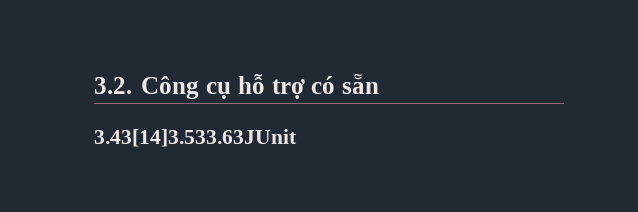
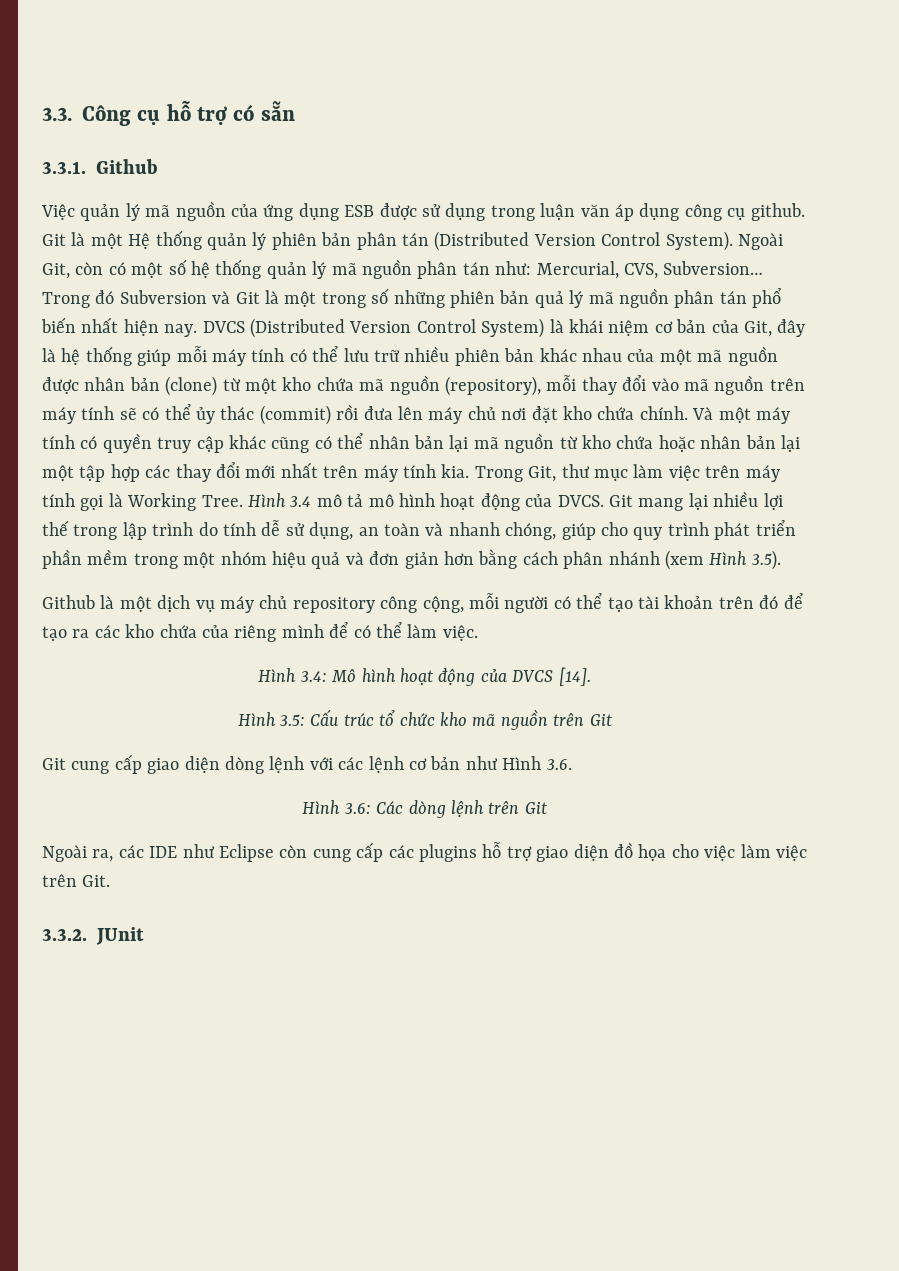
- 3.2. Công cụ hỗ trợ có sẵn
+ 3.3. Công cụ hỗ trợ có sẵn
- 3.43[14]3.533.63JUnit
+ 3.3.1. Github
+ Việc quản lý mã nguồn của ứng dụng ESB được sử dụng trong luận văn áp dụng công cụ github. Git là một Hệ thống quản lý phiên bản phân tán (Distributed Version Control System). Ngoài Git, còn có một số hệ thống quản lý mã nguồn phân tán như: Mercurial, CVS, Subversion… Trong đó Subversion và Git là một trong số những phiên bản quả lý mã nguồn phân tán phổ biến nhất hiện nay. DVCS (Distributed Version Control System) là khái niệm cơ bản của Git, đây là hệ thống giúp mỗi máy tính có thể lưu trữ nhiều phiên bản khác nhau của một mã nguồn được nhân bản (clone) từ một kho chứa mã nguồn (repository), mỗi thay đổi vào mã nguồn trên máy tính sẽ có thể ủy thác (commit) rồi đưa lên máy chủ nơi đặt kho chứa chính. Và một máy tính có quyền truy cập khác cũng có thể nhân bản lại mã nguồn từ kho chứa hoặc nhân bản lại một tập hợp các thay đổi mới nhất trên máy tính kia. Trong Git, thư mục làm việc trên máy tính gọi là Working Tree. Hình 3.4 mô tả mô hình hoạt động của DVCS. Git mang lại nhiều lợi thế trong lập trình do tính dễ sử dụng, an toàn và nhanh chóng, giúp cho quy trình phát triển phần mềm trong một nhóm hiệu quả và đơn giản hơn bằng cách phân nhánh (xem Hình 3.5).
+ Github là một dịch vụ máy chủ repository công cộng, mỗi người có thể tạo tài khoản trên đó để tạo ra các kho chứa của riêng mình để có thể làm việc.
+ Hình 3.4: Mô hình hoạt động của DVCS [14].
+ Hình 3.5: Cấu trúc tổ chức kho mã nguồn trên Git
+ Git cung cấp giao diện dòng lệnh với các lệnh cơ bản như Hình 3.6.
+ Hình 3.6: Các dòng lệnh trên Git
+ Ngoài ra, các IDE như Eclipse còn cung cấp các plugins hỗ trợ giao diện đồ họa cho việc làm việc trên Git.
+ 3.3.2. JUnit

